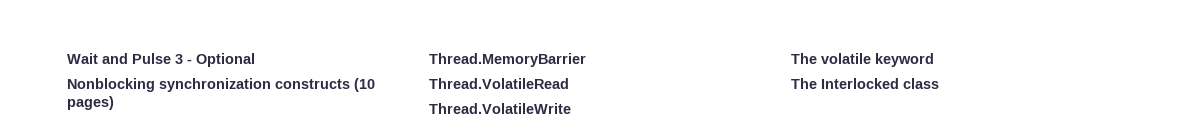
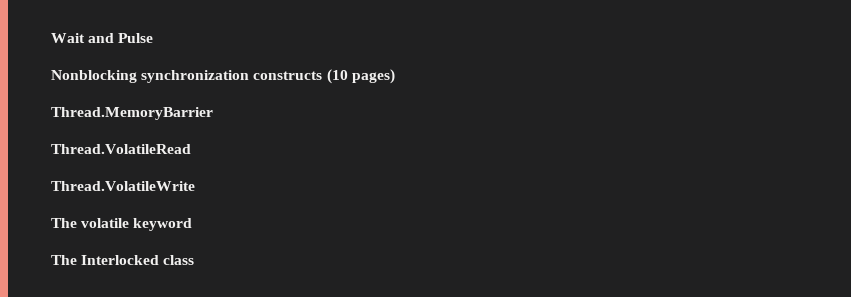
- Wait and Pulse 3 - Optional
+ Wait and Pulse

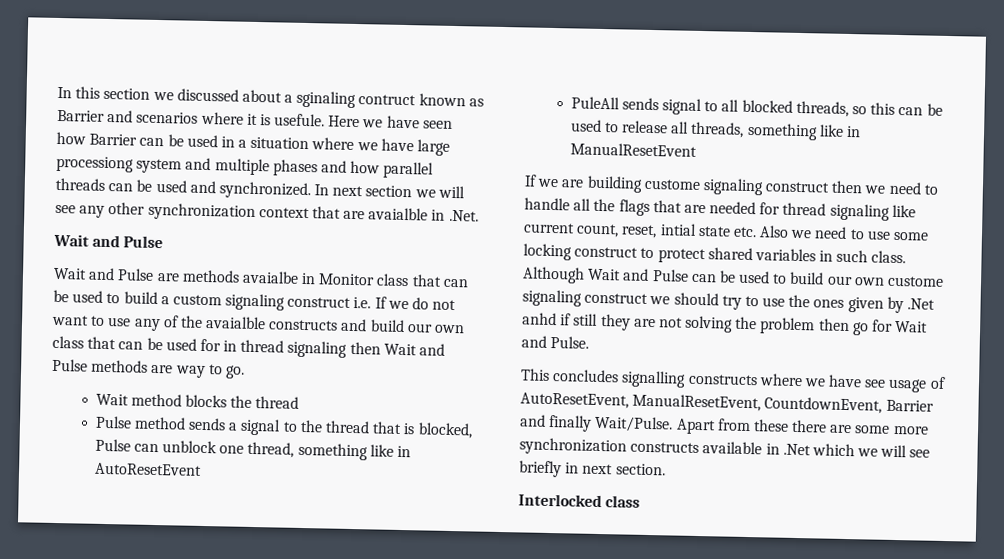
+ In this section we discussed about a sginaling contruct known as Barrier and scenarios where it is usefule. Here we have seen how Barrier can be used in a situation where we have large processiong system and multiple phases and how parallel threads can be used and synchronized. In next section we will see any other synchronization context that are avaialble in .Net.
  Wait and Pulse
- Nonblocking synchronization constructs (10 pages)
- Thread.MemoryBarrier
- Thread.VolatileRead
- Thread.VolatileWrite
- The volatile keyword
- The Interlocked class
+ Wait and Pulse are methods avaialbe in Monitor class that can be used to build a custom signaling construct i.e. If we do not want to use any of the avaialble constructs and build our own class that can be used for in thread signaling then Wait and Pulse methods are way to go.
+ Wait method blocks the thread
+ Pulse method sends a signal to the thread that is blocked, Pulse can unblock one thread, something like in AutoResetEvent
+ PuleAll sends signal to all blocked threads, so this can be used to release all threads, something like in ManualResetEvent
+ If we are building custome signaling construct then we need to handle all the flags that are needed for thread signaling like current count, reset, intial state etc. Also we need to use some locking construct to protect shared variables in such class. Although Wait and Pulse can be used to build our own custome signaling construct we should try to use the ones given by .Net anhd if still they are not solving the problem then go for Wait and Pulse.
+ This concludes signalling constructs where we have see usage of AutoResetEvent, ManualResetEvent, CountdownEvent, Barrier and finally Wait/Pulse. Apart from these there are some more synchronization constructs available in .Net which we will see briefly in next section.
+ Interlocked class

